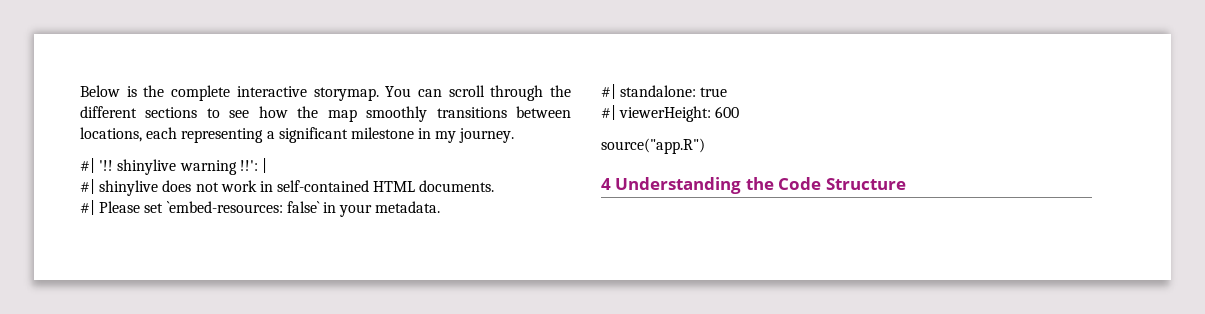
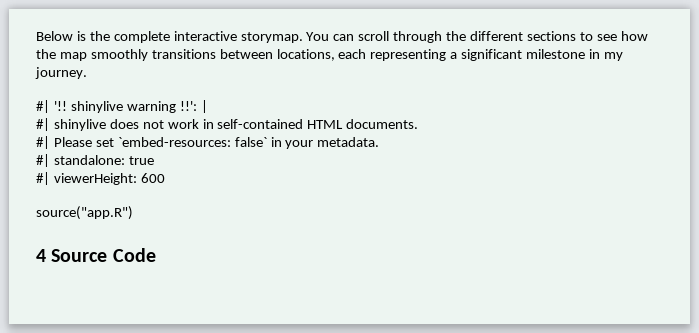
- 4 Understanding the Code Structure
+ 4 Source Code

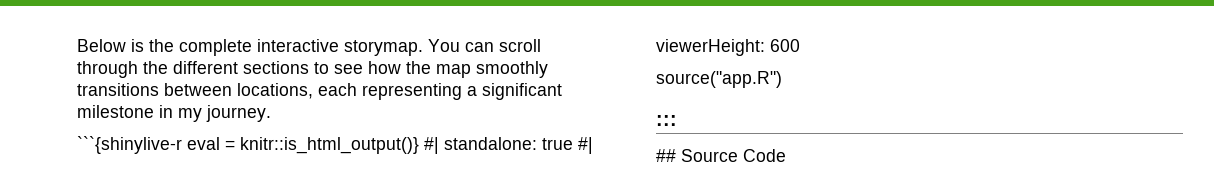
- #| '!! shinylive warning !!': |
- #| shinylive does not work in self-contained HTML documents.
- #| Please set `embed-resources: false` in your metadata.
- #| standalone: true
- #| viewerHeight: 600
+ ```{shinylive-r eval = knitr::is_html_output()} #| standalone: true #| viewerHeight: 600
- 4 Source Code
+ :::
+ ## Source Code

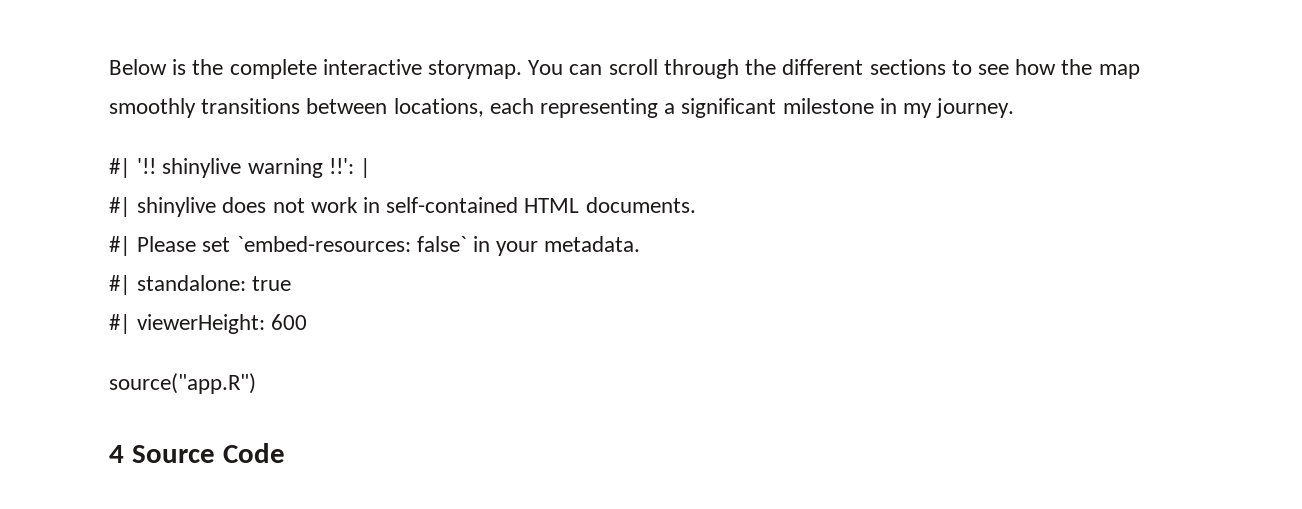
- ```{shinylive-r eval = knitr::is_html_output()} #| standalone: true #| viewerHeight: 600
+ #| '!! shinylive warning !!': |
+ #| shinylive does not work in self-contained HTML documents.
+ #| Please set `embed-resources: false` in your metadata.
+ #| standalone: true
+ #| viewerHeight: 600
- :::
- ## Source Code
+ 4 Source Code

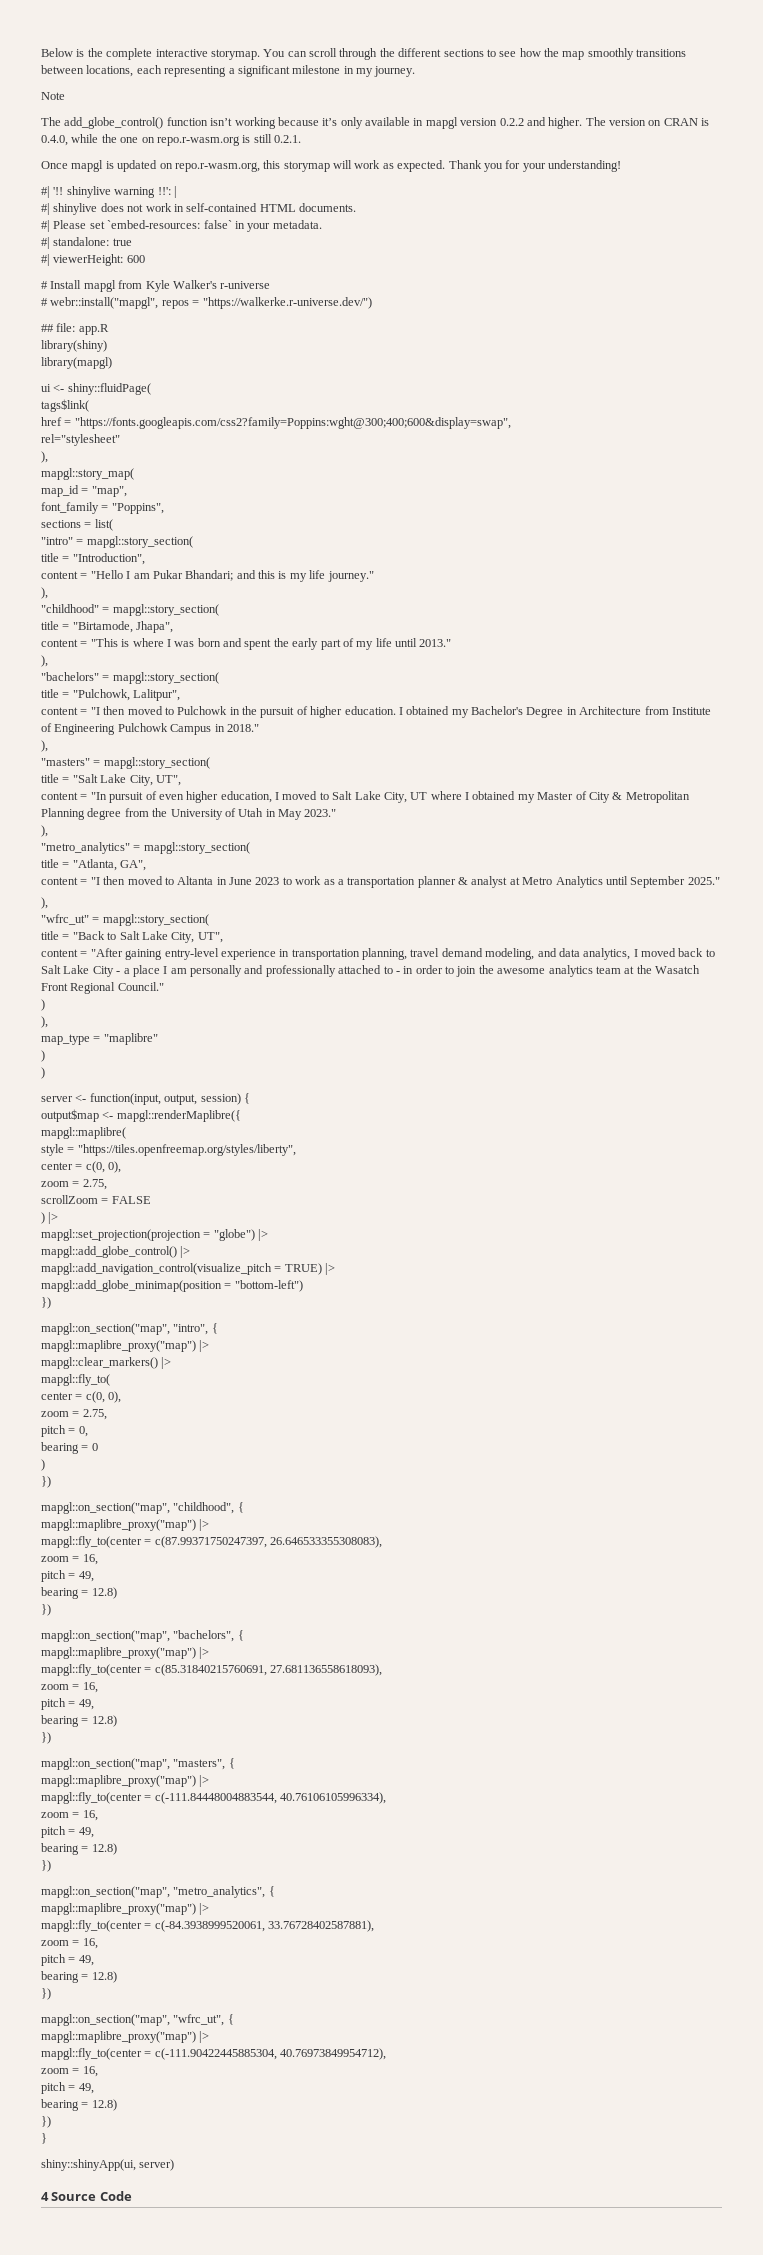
+ Note
+ The add_globe_control() function isn’t working because it’s only available in mapgl version 0.2.2 and higher. The version on CRAN is 0.4.0, while the one on repo.r-wasm.org is still 0.2.1.
+ Once mapgl is updated on repo.r-wasm.org, this storymap will work as expected. Thank you for your understanding!
- source("app.R")
+ # Install mapgl from Kyle Walker's r-universe
+ # webr::install("mapgl", repos = "https://walkerke.r-universe.dev/")
+ ## file: app.R
+ library(shiny)
+ library(mapgl)
+ ui <- shiny::fluidPage(
+ tags$link(
+ href = "https://fonts.googleapis.com/css2?family=Poppins:wght@300;400;600&display=swap",
+ rel="stylesheet"
+ ),
+ mapgl::story_map(
+ map_id = "map",
+ font_family = "Poppins",
+ sections = list(
+ "intro" = mapgl::story_section(
+ title = "Introduction",
+ content = "Hello I am Pukar Bhandari; and this is my life journey."
+ ),
+ "childhood" = mapgl::story_section(
+ title = "Birtamode, Jhapa",
+ content = "This is where I was born and spent the early part of my life until 2013."
+ ),
+ "bachelors" = mapgl::story_section(
+ title = "Pulchowk, Lalitpur",
+ content = "I then moved to Pulchowk in the pursuit of higher education. I obtained my Bachelor's Degree in Architecture from Institute of Engineering Pulchowk Campus in 2018."
+ ),
+ "masters" = mapgl::story_section(
+ title = "Salt Lake City, UT",
+ content = "In pursuit of even higher education, I moved to Salt Lake City, UT where I obtained my Master of City & Metropolitan Planning degree from the University of Utah in May 2023."
+ ),
+ "metro_analytics" = mapgl::story_section(
+ title = "Atlanta, GA",
+ content = "I then moved to Altanta in June 2023 to work as a transportation planner & analyst at Metro Analytics until September 2025."
+ ),
+ "wfrc_ut" = mapgl::story_section(
+ title = "Back to Salt Lake City, UT",
+ content = "After gaining entry-level experience in transportation planning, travel demand modeling, and data analytics, I moved back to Salt Lake City - a place I am personally and professionally attached to - in order to join the awesome analytics team at the Wasatch Front Regional Council."
+ )
+ ),
+ map_type = "maplibre"
+ )
+ )
+ server <- function(input, output, session) {
+ output$map <- mapgl::renderMaplibre({
+ mapgl::maplibre(
+ style = "https://tiles.openfreemap.org/styles/liberty",
+ center = c(0, 0),
+ zoom = 2.75,
+ scrollZoom = FALSE
+ ) |>
+ mapgl::set_projection(projection = "globe") |>
+ mapgl::add_globe_control() |>
+ mapgl::add_navigation_control(visualize_pitch = TRUE) |>
+ mapgl::add_globe_minimap(position = "bottom-left")
+ })
+ mapgl::on_section("map", "intro", {
+ mapgl::maplibre_proxy("map") |>
+ mapgl::clear_markers() |>
+ mapgl::fly_to(
+ center = c(0, 0),
+ zoom = 2.75,
+ pitch = 0,
+ bearing = 0
+ )
+ })
+ mapgl::on_section("map", "childhood", {
+ mapgl::maplibre_proxy("map") |>
+ mapgl::fly_to(center = c(87.99371750247397, 26.646533355308083),
+ zoom = 16,
+ pitch = 49,
+ bearing = 12.8)
+ })
+ mapgl::on_section("map", "bachelors", {
+ mapgl::maplibre_proxy("map") |>
+ mapgl::fly_to(center = c(85.31840215760691, 27.681136558618093),
+ zoom = 16,
+ pitch = 49,
+ bearing = 12.8)
+ })
+ mapgl::on_section("map", "masters", {
+ mapgl::maplibre_proxy("map") |>
+ mapgl::fly_to(center = c(-111.84448004883544, 40.76106105996334),
+ zoom = 16,
+ pitch = 49,
+ bearing = 12.8)
+ })
+ mapgl::on_section("map", "metro_analytics", {
+ mapgl::maplibre_proxy("map") |>
+ mapgl::fly_to(center = c(-84.3938999520061, 33.76728402587881),
+ zoom = 16,
+ pitch = 49,
+ bearing = 12.8)
+ })
+ mapgl::on_section("map", "wfrc_ut", {
+ mapgl::maplibre_proxy("map") |>
+ mapgl::fly_to(center = c(-111.90422445885304, 40.76973849954712),
+ zoom = 16,
+ pitch = 49,
+ bearing = 12.8)
+ })
+ }
+ shiny::shinyApp(ui, server)

